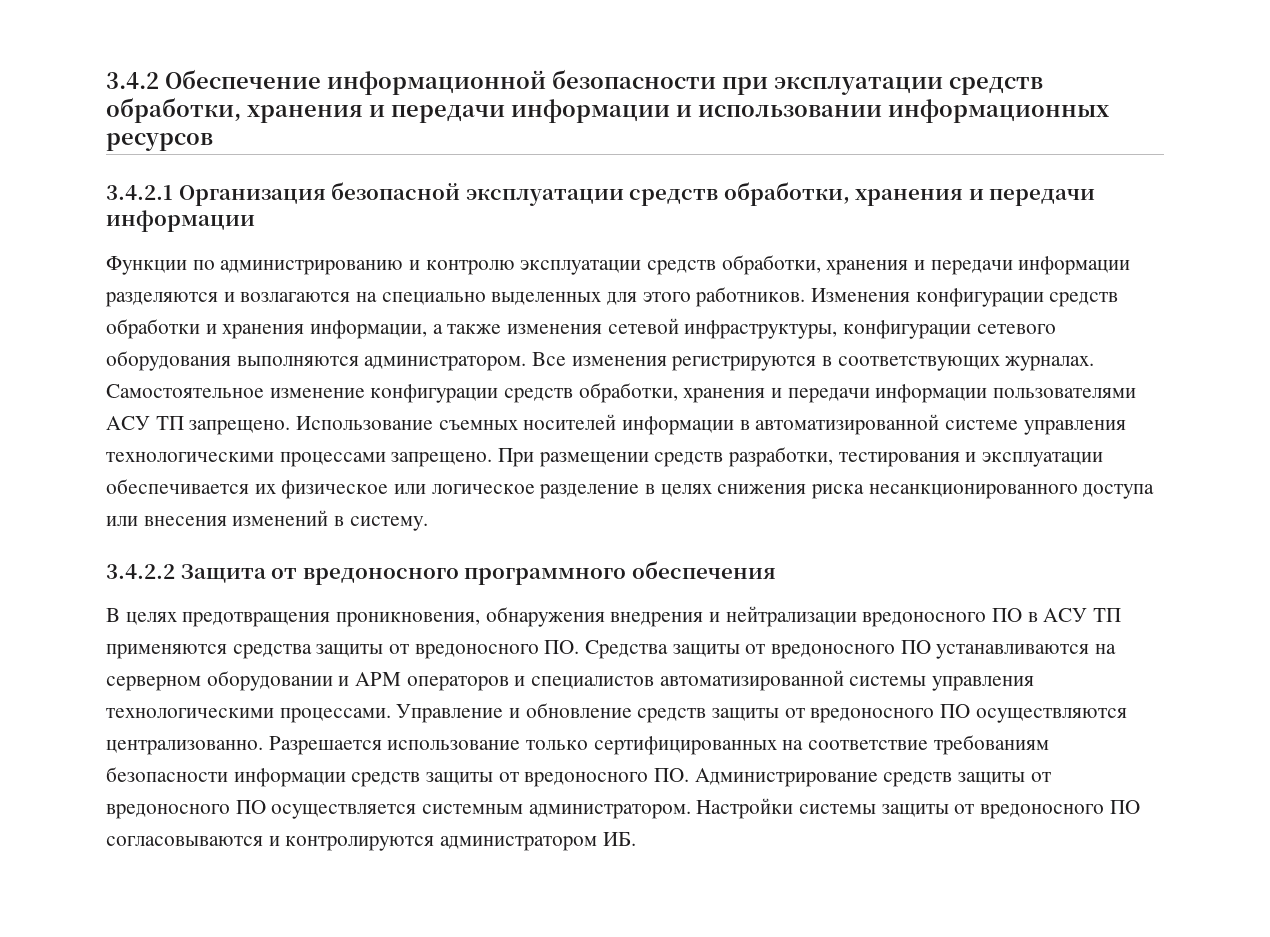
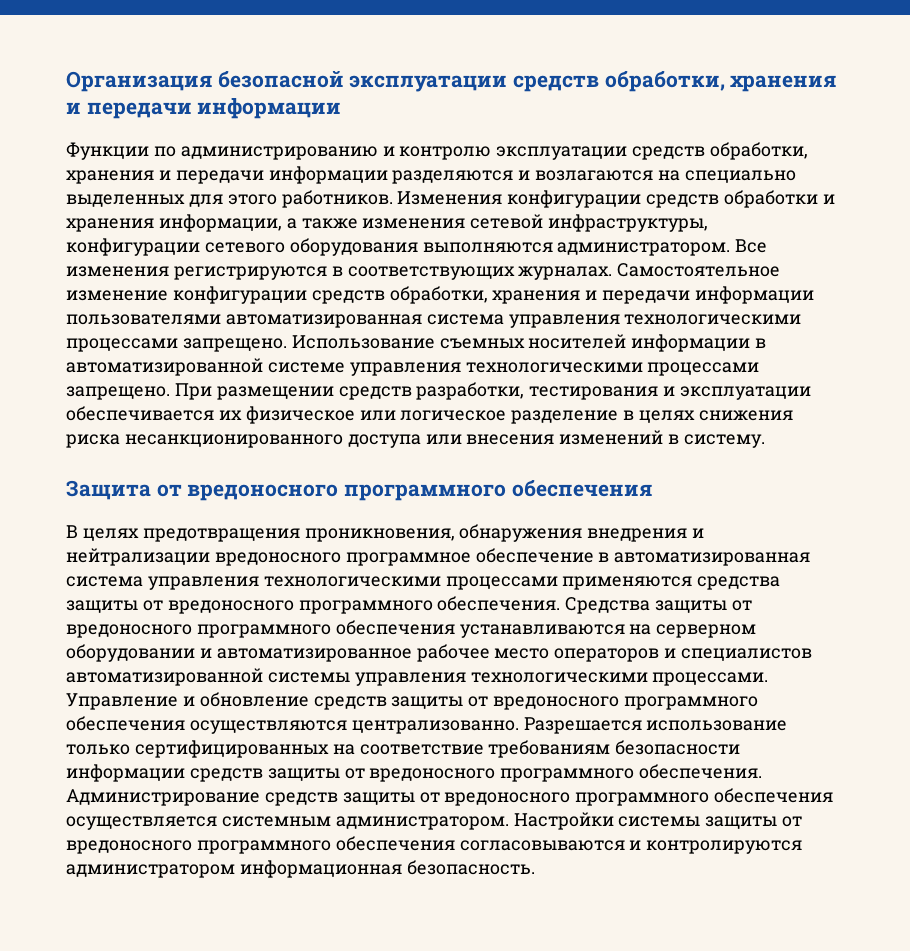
- 3.4.2 Обеспечение информационной безопасности при эксплуатации средств обработки, хранения и передачи информации и использовании информационных ресурсов
- 3.4.2.1 Организация безопасной эксплуатации средств обработки, хранения и передачи информации
+ Организация безопасной эксплуатации средств обработки, хранения и передачи информации
- Самостоятельное изменение конфигурации средств обработки, хранения и передачи информации пользователями АСУ ТП запрещено.
+ Самостоятельное изменение конфигурации средств обработки, хранения и передачи информации пользователями автоматизированная система управления технологическими процессами запрещено.
- 3.4.2.2 Защита от вредоносного программного обеспечения
+ Защита от вредоносного программного обеспечения
- В целях предотвращения проникновения, обнаружения внедрения и нейтрализации вредоносного ПО в АСУ ТП применяются средства защиты от вредоносного ПО. Средства защиты от вредоносного ПО устанавливаются на серверном оборудовании и АРМ операторов и специалистов автоматизированной системы управления технологическими процессами.
+ В целях предотвращения проникновения, обнаружения внедрения и нейтрализации вредоносного программное обеспечение в автоматизированная система управления технологическими процессами применяются средства защиты от вредоносного программного обеспечения. Средства защиты от вредоносного программного обеспечения устанавливаются на серверном оборудовании и автоматизированное рабочее место операторов и специалистов автоматизированной системы управления технологическими процессами.
- Управление и обновление средств защиты от вредоносного ПО осуществляются централизованно.
+ Управление и обновление средств защиты от вредоносного программного обеспечения осуществляются централизованно.
- Разрешается использование только сертифицированных на соответствие требованиям безопасности информации средств защиты от вредоносного ПО. Администрирование средств защиты от вредоносного ПО осуществляется системным администратором.
+ Разрешается использование только сертифицированных на соответствие требованиям безопасности информации средств защиты от вредоносного программного обеспечения. Администрирование средств защиты от вредоносного программного обеспечения осуществляется системным администратором.
- Настройки системы защиты от вредоносного ПО согласовываются и контролируются администратором ИБ.
+ Настройки системы защиты от вредоносного программного обеспечения согласовываются и контролируются администратором информационная безопасность.

